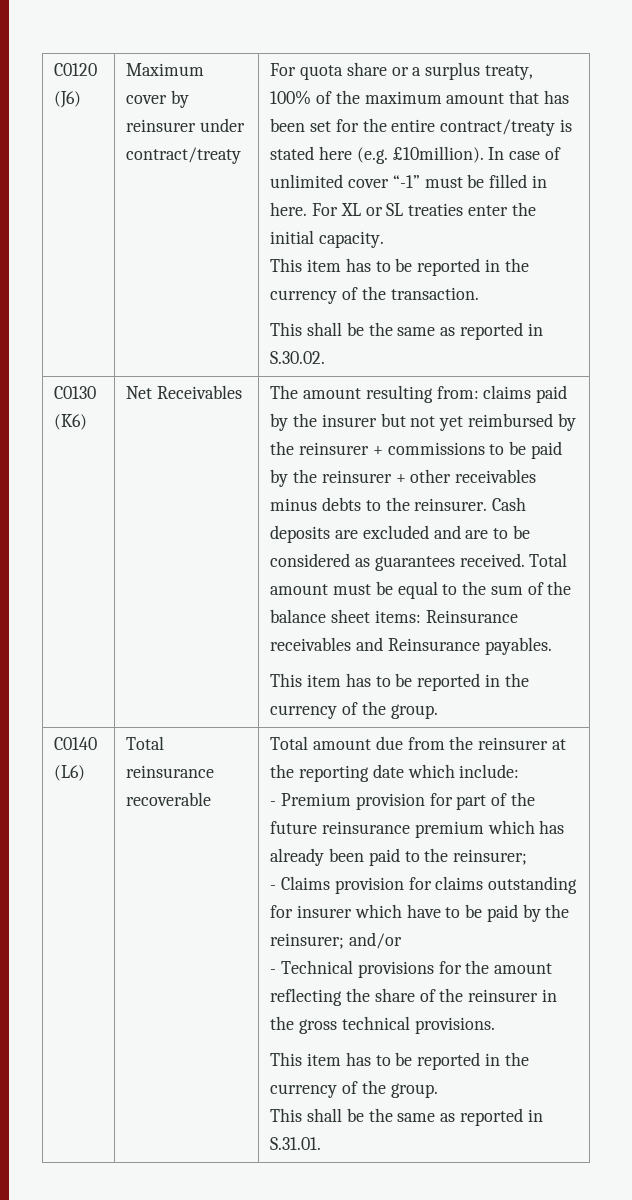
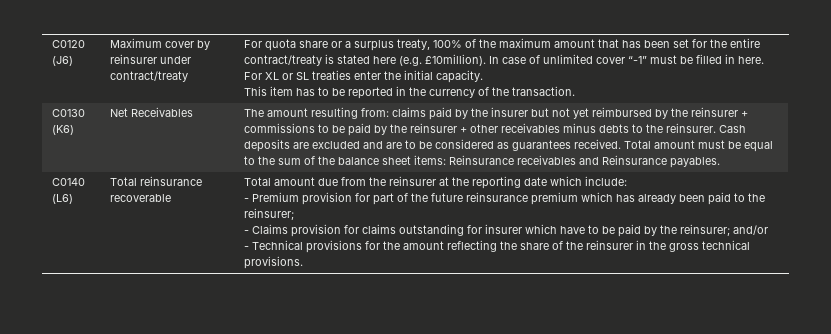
- This shall be the same as reported in S.30.02.
  Total amount must be equal to the sum of the balance sheet items: Reinsurance receivables and Reinsurance payables.
- This item has to be reported in the currency of the group.
  - Technical provisions for the amount reflecting the share of the reinsurer in the gross technical provisions.
- This item has to be reported in the currency of the group.
- This shall be the same as reported in S.31.01.

